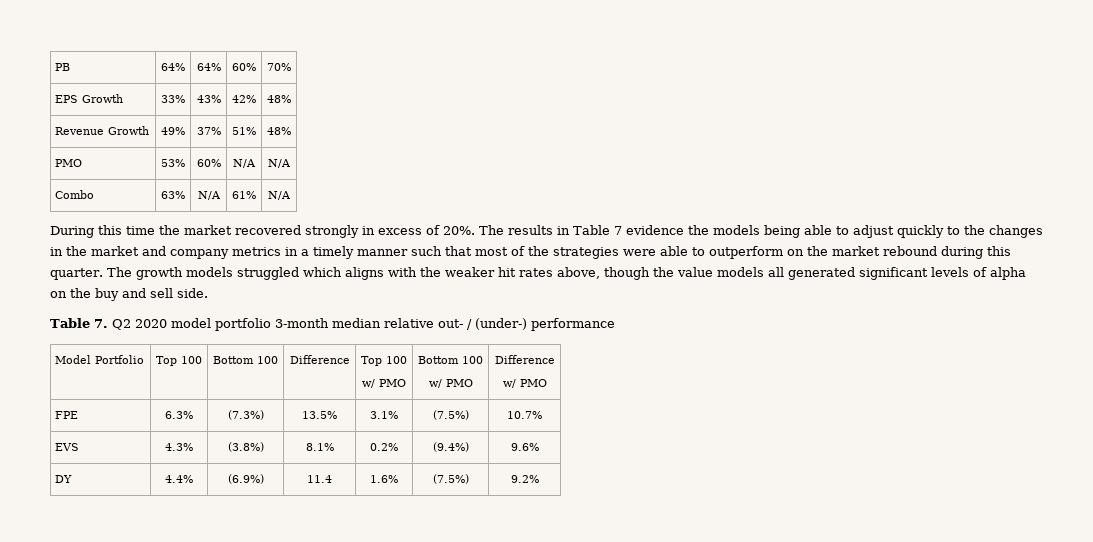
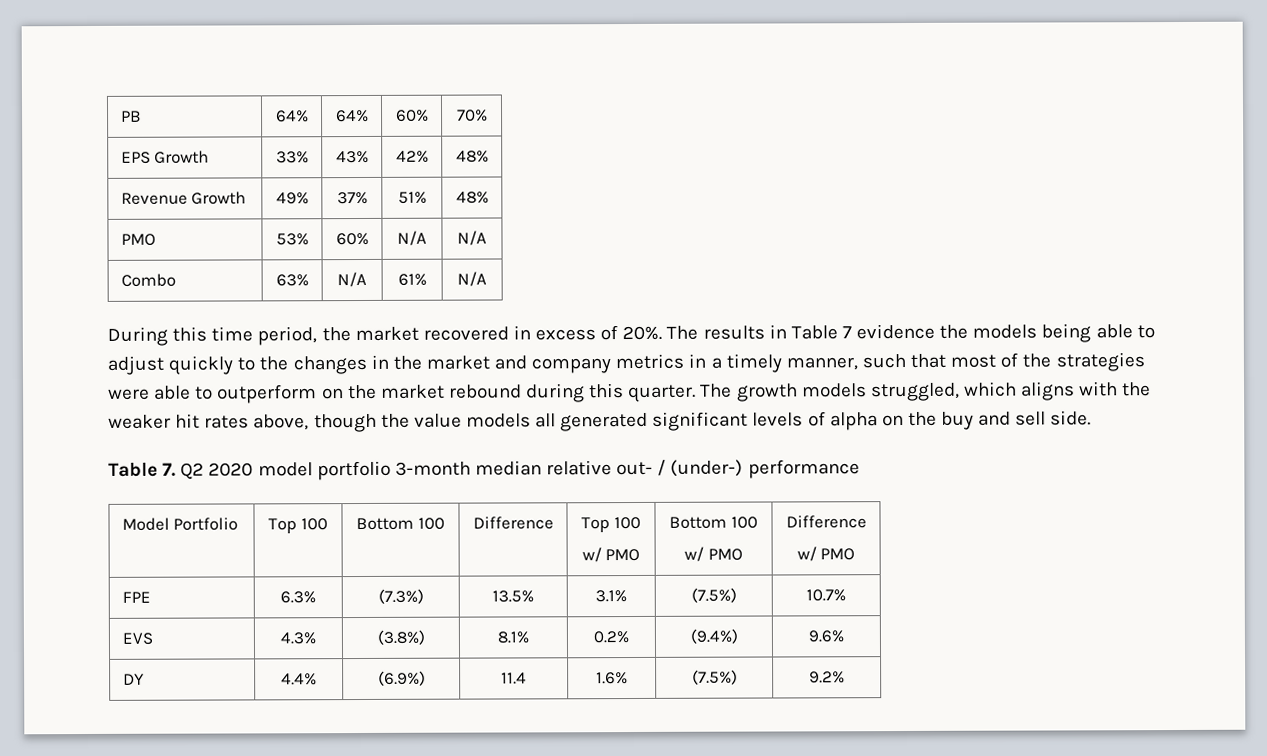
- During this time the market recovered strongly in excess of 20%.
+ During this time period, the market recovered in excess of 20%.
- The results in Table 7 evidence the models being able to adjust quickly to the changes in the market and company metrics in a timely manner such that most of the strategies were able to outperform on the market rebound during this quarter.
+ The results in Table 7 evidence the models being able to adjust quickly to the changes in the market and company metrics in a timely manner, such that most of the strategies were able to outperform on the market rebound during this quarter.
- The growth models struggled which aligns with the weaker hit rates above, though the value models all generated significant levels of alpha on the buy and sell side.
+ The growth models struggled, which aligns with the weaker hit rates above, though the value models all generated significant levels of alpha on the buy and sell side.

